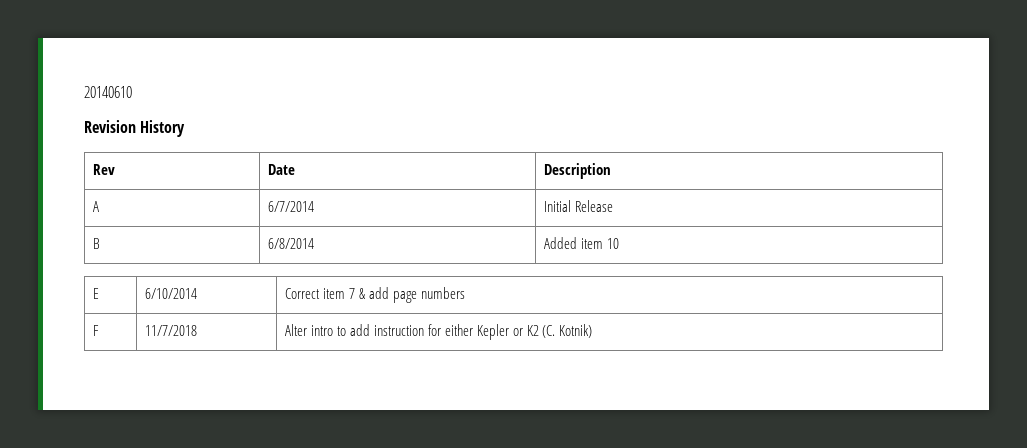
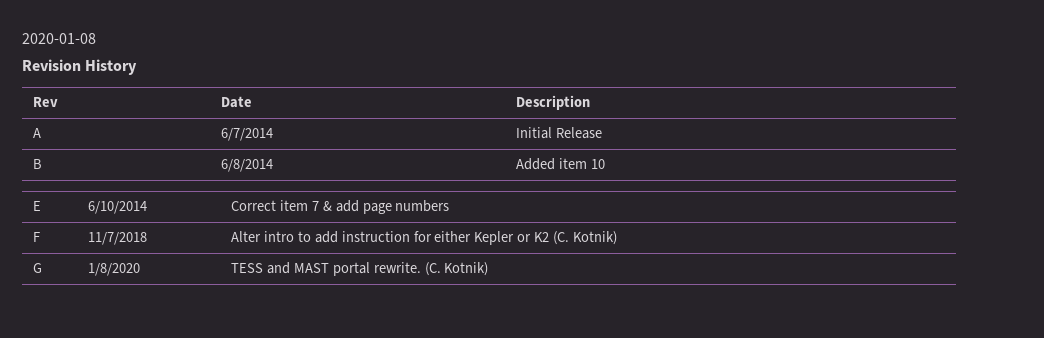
- 20140610
+ 2020-01-08
+ G | 1/8/2020 | TESS and MAST portal rewrite. (C. Kotnik)

